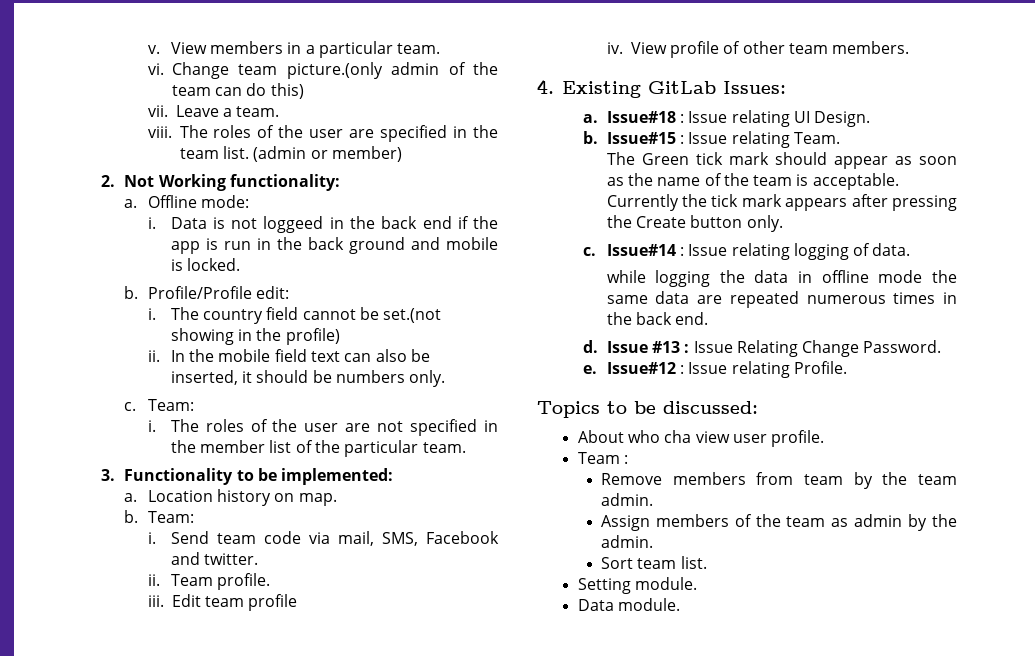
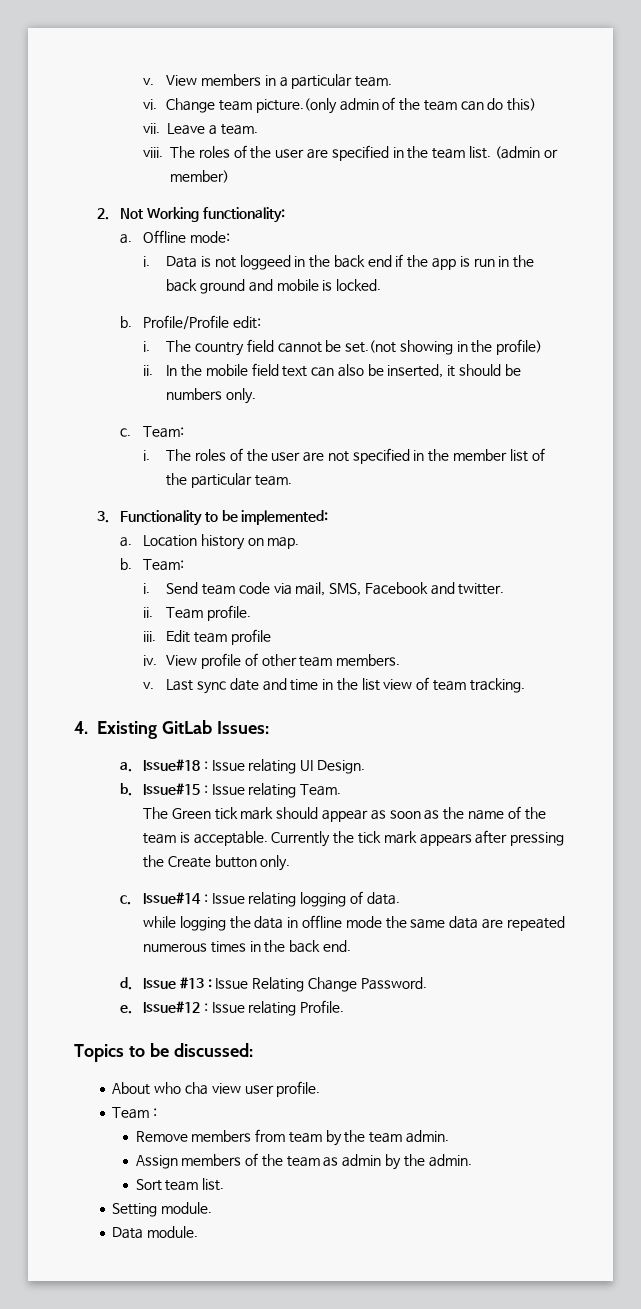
+ v. Last sync date and time in the list view of team tracking.

